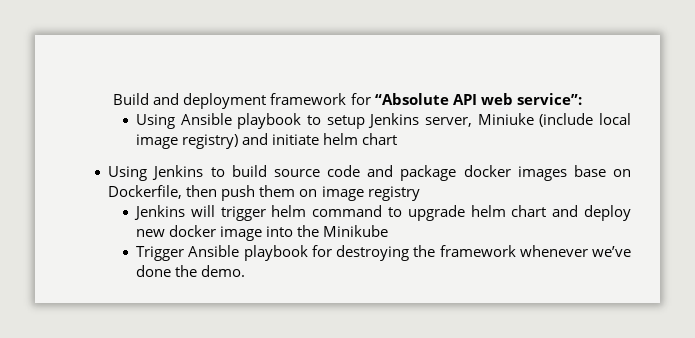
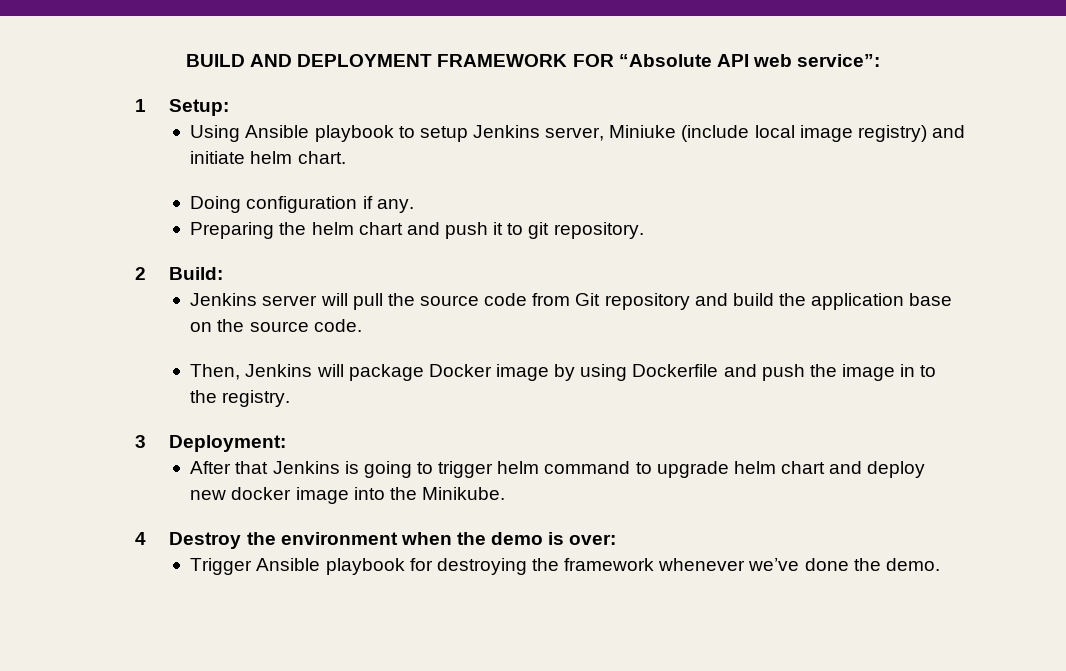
- Build and deployment framework for “Absolute API web service”:
+ BUILD AND DEPLOYMENT FRAMEWORK FOR “Absolute API web service”:
+ 1 Setup:
- Using Ansible playbook to setup Jenkins server, Miniuke (include local image registry) and initiate helm chart
- Using Jenkins to build source code and package docker images base on Dockerfile, then push them on image registry
- Jenkins will trigger helm command to upgrade helm chart and deploy new docker image into the Minikube
+ Using Ansible playbook to setup Jenkins server, Miniuke (include local image registry) and initiate helm chart.
+ Doing configuration if any.
+ Preparing the helm chart and push it to git repository.
+ 2 Build:
+ Jenkins server will pull the source code from Git repository and build the application base on the source code.
+ Then, Jenkins will package Docker image by using Dockerfile and push the image in to the registry.
+ 3 Deployment:
+ After that Jenkins is going to trigger helm command to upgrade helm chart and deploy new docker image into the Minikube.
+ 4 Destroy the environment when the demo is over:

